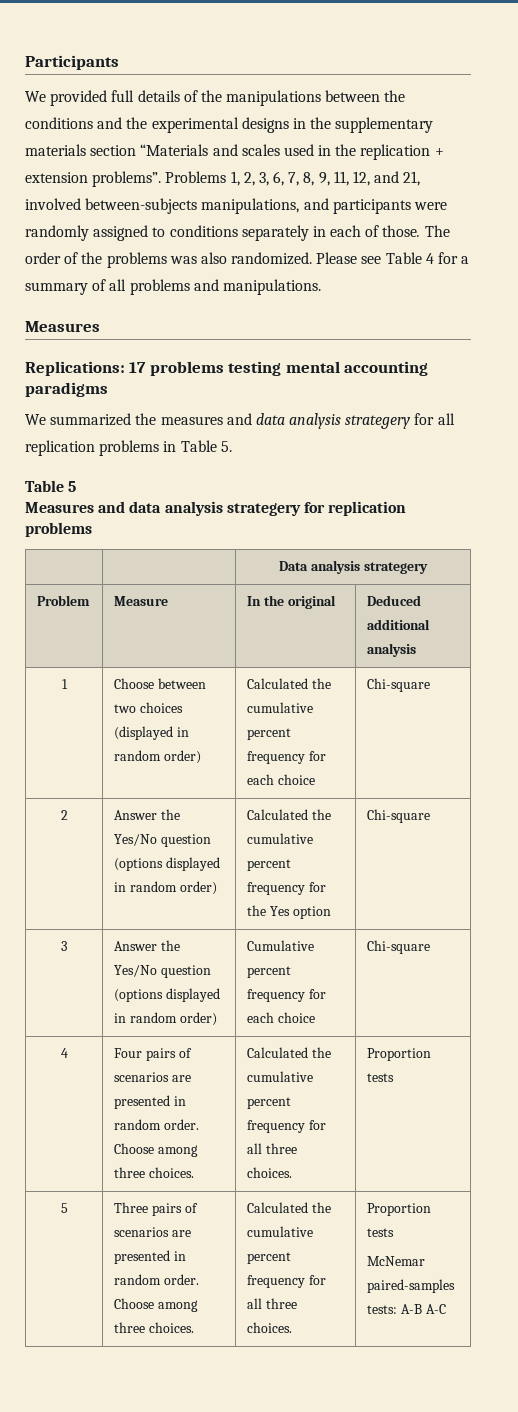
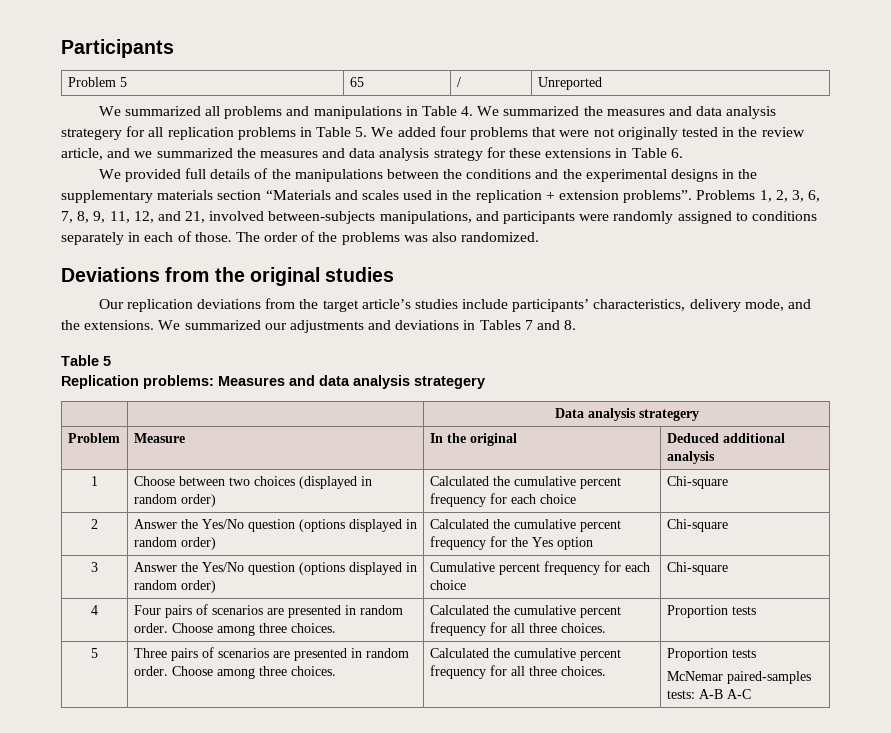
+ Problem 5 | 65 | / | Unreported
+ We summarized all problems and manipulations in Table 4. We summarized the measures and data analysis strategery for all replication problems in Table 5. We added four problems that were not originally tested in the review article, and we summarized the measures and data analysis strategy for these extensions in Table 6.
- The order of the problems was also randomized. Please see Table 4 for a summary of all problems and manipulations.
- Measures
- Replications: 17 problems testing mental accounting paradigms
- We summarized the measures and data analysis strategery for all replication problems in Table 5.
+ The order of the problems was also randomized.
+ Deviations from the original studies
+ Our replication deviations from the target article’s studies include participants’ characteristics, delivery mode, and the extensions. We summarized our adjustments and deviations in Tables 7 and 8.
- Measures and data analysis strategery for replication problems
+ Replication problems: Measures and data analysis strategery

